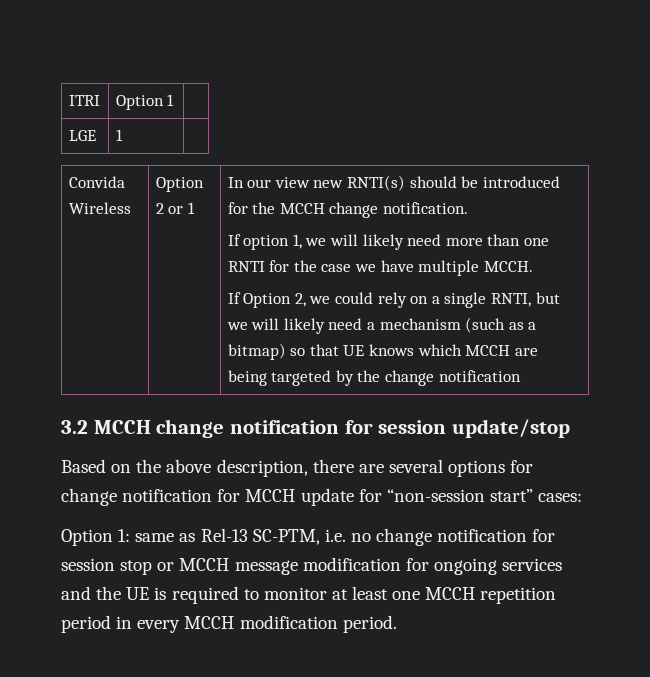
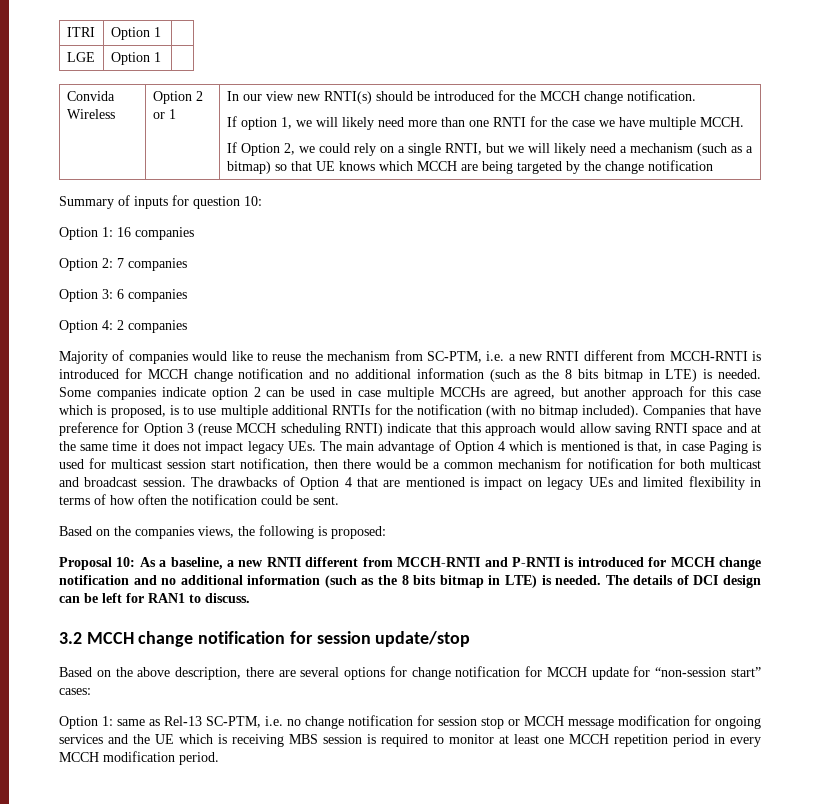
- LGE | 1 |
+ LGE | Option 1 |
+ Summary of inputs for question 10:
+ Option 1: 16 companies
+ Option 2: 7 companies
+ Option 3: 6 companies
+ Option 4: 2 companies
+ Majority of companies would like to reuse the mechanism from SC-PTM, i.e. a new RNTI different from MCCH-RNTI is introduced for MCCH change notification and no additional information (such as the 8 bits bitmap in LTE) is needed. Some companies indicate option 2 can be used in case multiple MCCHs are agreed, but another approach for this case which is proposed, is to use multiple additional RNTIs for the notification (with no bitmap included). Companies that have preference for Option 3 (reuse MCCH scheduling RNTI) indicate that this approach would allow saving RNTI space and at the same time it does not impact legacy UEs. The main advantage of Option 4 which is mentioned is that, in case Paging is used for multicast session start notification, then there would be a common mechanism for notification for both multicast and broadcast session. The drawbacks of Option 4 that are mentioned is impact on legacy UEs and limited flexibility in terms of how often the notification could be sent.
+ Based on the companies views, the following is proposed:
+ Proposal 10: As a baseline, a new RNTI different from MCCH-RNTI and P-RNTI is introduced for MCCH change notification and no additional information (such as the 8 bits bitmap in LTE) is needed. The details of DCI design can be left for RAN1 to discuss.
- Option 1: same as Rel-13 SC-PTM, i.e. no change notification for session stop or MCCH message modification for ongoing services and the UE is required to monitor at least one MCCH repetition period in every MCCH modification period.
+ Option 1: same as Rel-13 SC-PTM, i.e. no change notification for session stop or MCCH message modification for ongoing services and the UE which is receiving MBS session is required to monitor at least one MCCH repetition period in every MCCH modification period.

